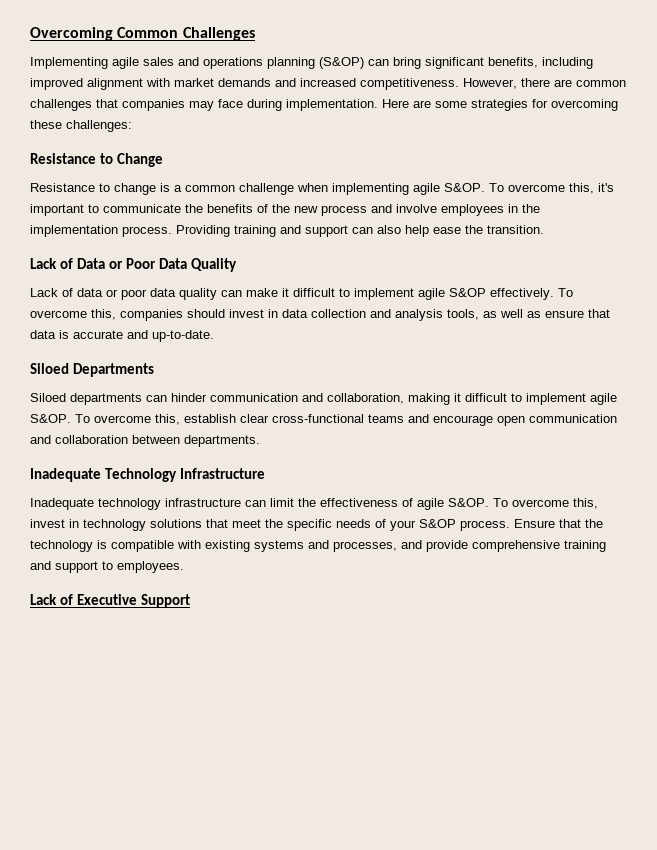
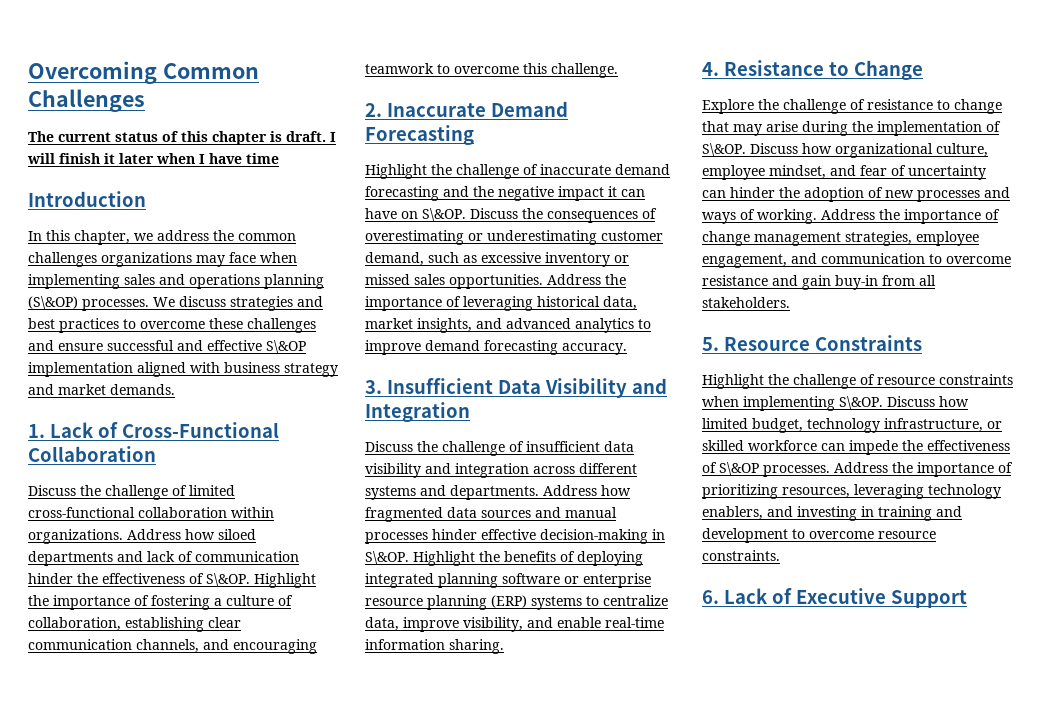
- Implementing agile sales and operations planning (S&OP) can bring significant benefits, including improved alignment with market demands and increased competitiveness. However, there are common challenges that companies may face during implementation. Here are some strategies for overcoming these challenges:
- Resistance to Change
- Resistance to change is a common challenge when implementing agile S&OP. To overcome this, it's important to communicate the benefits of the new process and involve employees in the implementation process. Providing training and support can also help ease the transition.
- Lack of Data or Poor Data Quality
- Lack of data or poor data quality can make it difficult to implement agile S&OP effectively. To overcome this, companies should invest in data collection and analysis tools, as well as ensure that data is accurate and up-to-date.
- Siloed Departments
- Siloed departments can hinder communication and collaboration, making it difficult to implement agile S&OP. To overcome this, establish clear cross-functional teams and encourage open communication and collaboration between departments.
- Inadequate Technology Infrastructure
- Inadequate technology infrastructure can limit the effectiveness of agile S&OP. To overcome this, invest in technology solutions that meet the specific needs of your S&OP process. Ensure that the technology is compatible with existing systems and processes, and provide comprehensive training and support to employees.
- Lack of Executive Support
+ The current status of this chapter is draft. I will finish it later when I have time
+ Introduction
+ In this chapter, we address the common challenges organizations may face when implementing sales and operations planning (S\&OP) processes. We discuss strategies and best practices to overcome these challenges and ensure successful and effective S\&OP implementation aligned with business strategy and market demands.
+ 1. Lack of Cross-Functional Collaboration
+ Discuss the challenge of limited cross-functional collaboration within organizations. Address how siloed departments and lack of communication hinder the effectiveness of S\&OP. Highlight the importance of fostering a culture of collaboration, establishing clear communication channels, and encouraging teamwork to overcome this challenge.
+ 2. Inaccurate Demand Forecasting
+ Highlight the challenge of inaccurate demand forecasting and the negative impact it can have on S\&OP. Discuss the consequences of overestimating or underestimating customer demand, such as excessive inventory or missed sales opportunities. Address the importance of leveraging historical data, market insights, and advanced analytics to improve demand forecasting accuracy.
+ 3. Insufficient Data Visibility and Integration
+ Discuss the challenge of insufficient data visibility and integration across different systems and departments. Address how fragmented data sources and manual processes hinder effective decision-making in S\&OP. Highlight the benefits of deploying integrated planning software or enterprise resource planning (ERP) systems to centralize data, improve visibility, and enable real-time information sharing.
+ 4. Resistance to Change
+ Explore the challenge of resistance to change that may arise during the implementation of S\&OP. Discuss how organizational culture, employee mindset, and fear of uncertainty can hinder the adoption of new processes and ways of working. Address the importance of change management strategies, employee engagement, and communication to overcome resistance and gain buy-in from all stakeholders.
+ 5. Resource Constraints
+ Highlight the challenge of resource constraints when implementing S\&OP. Discuss how limited budget, technology infrastructure, or skilled workforce can impede the effectiveness of S\&OP processes. Address the importance of prioritizing resources, leveraging technology enablers, and investing in training and development to overcome resource constraints.
+ 6. Lack of Executive Support

